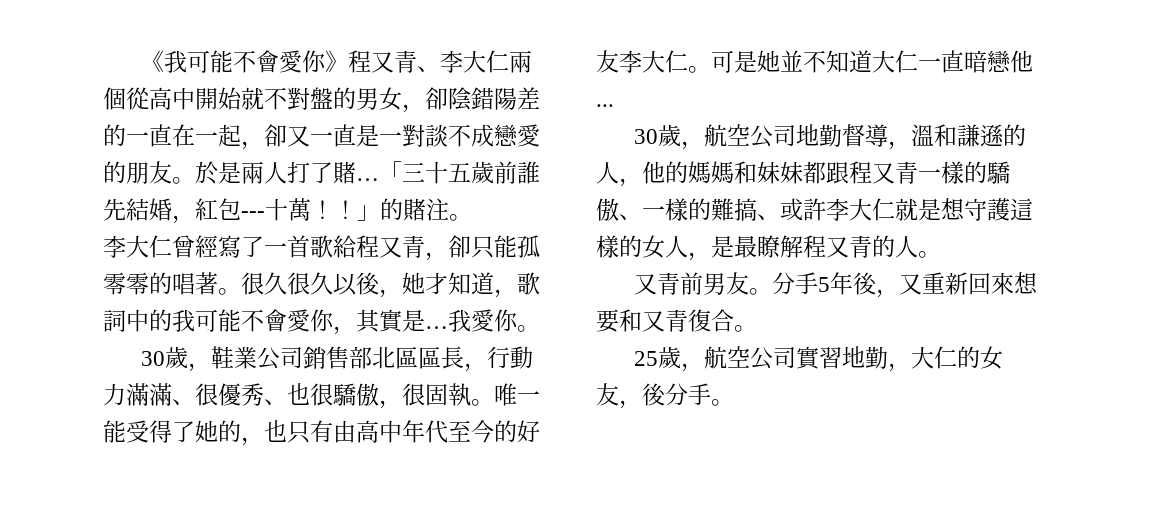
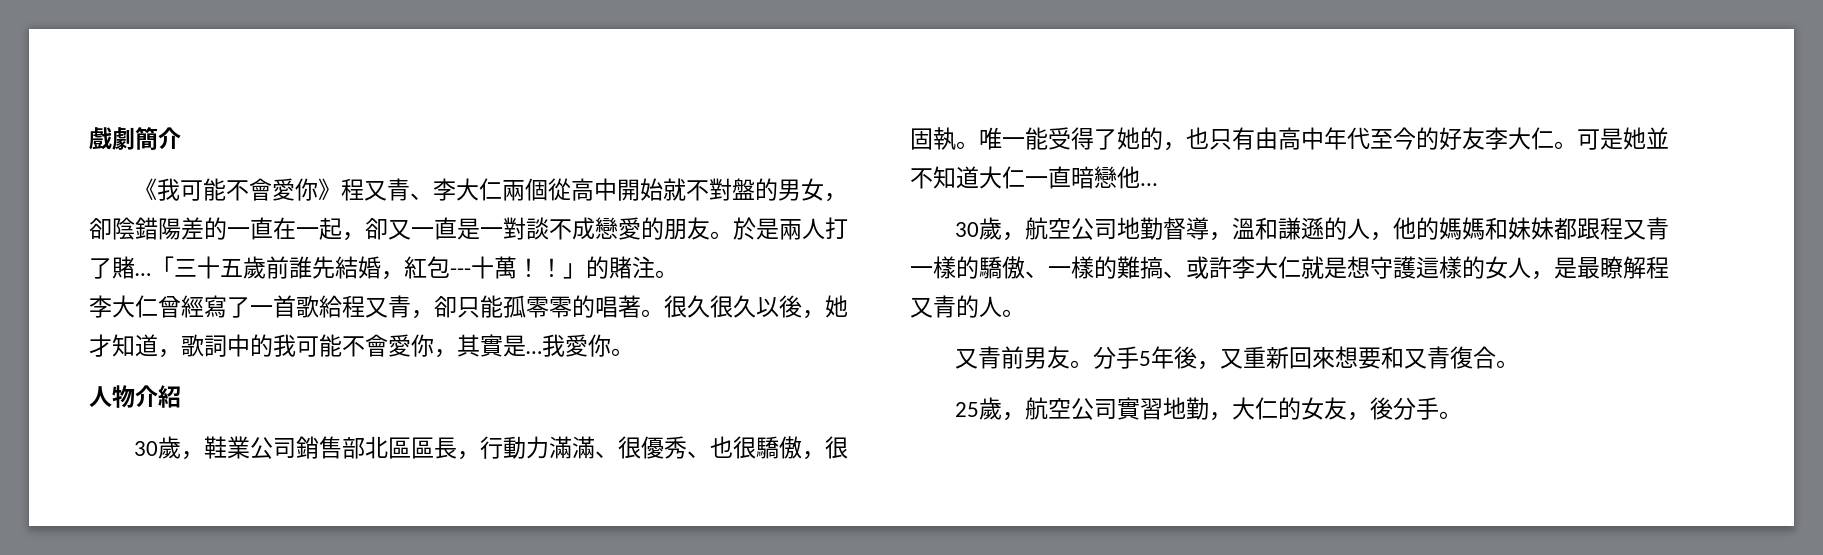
+ 戲劇簡介
+ 人物介紹

